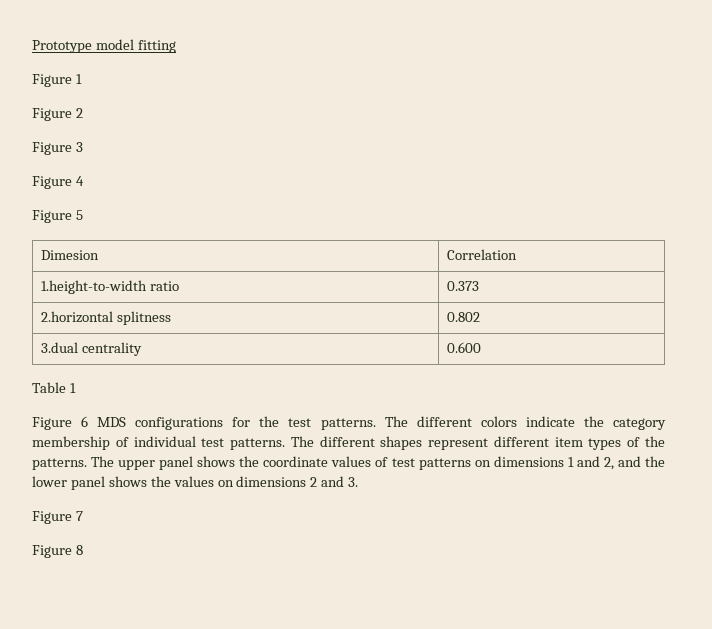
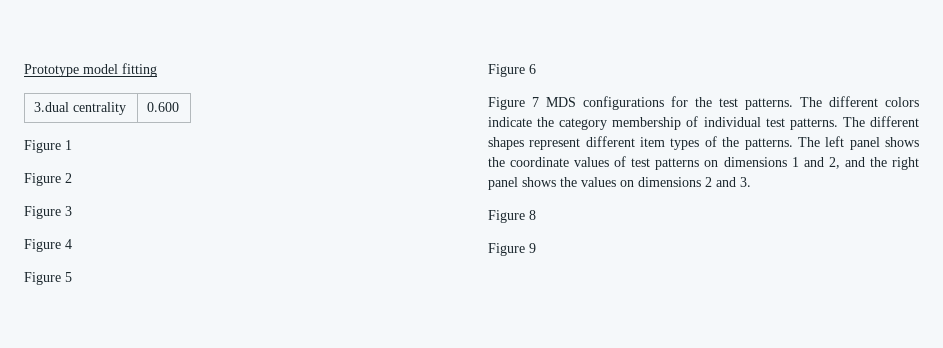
+ 3.dual centrality | 0.600
- Dimesion | Correlation
- 1.height-to-width ratio | 0.373
- 2.horizontal splitness | 0.802
- 3.dual centrality | 0.600
- Table 1
- Figure 6 MDS configurations for the test patterns.
+ Figure 6
+ Figure 7 MDS configurations for the test patterns.
- The upper panel shows the coordinate values of test patterns on dimensions 1 and 2, and the lower panel shows the values on dimensions 2 and 3.
+ The left panel shows the coordinate values of test patterns on dimensions 1 and 2, and the right panel shows the values on dimensions 2 and 3.
- Figure 7
  Figure 8
+ Figure 9

